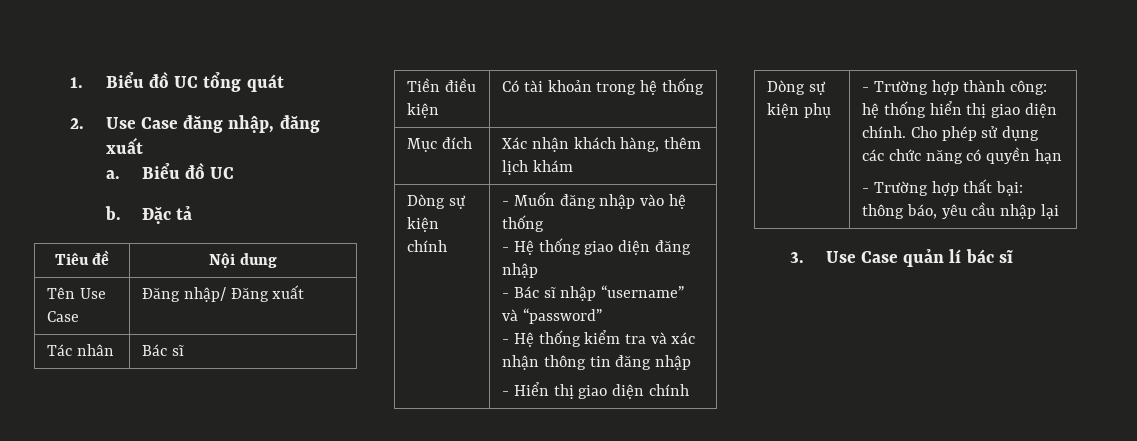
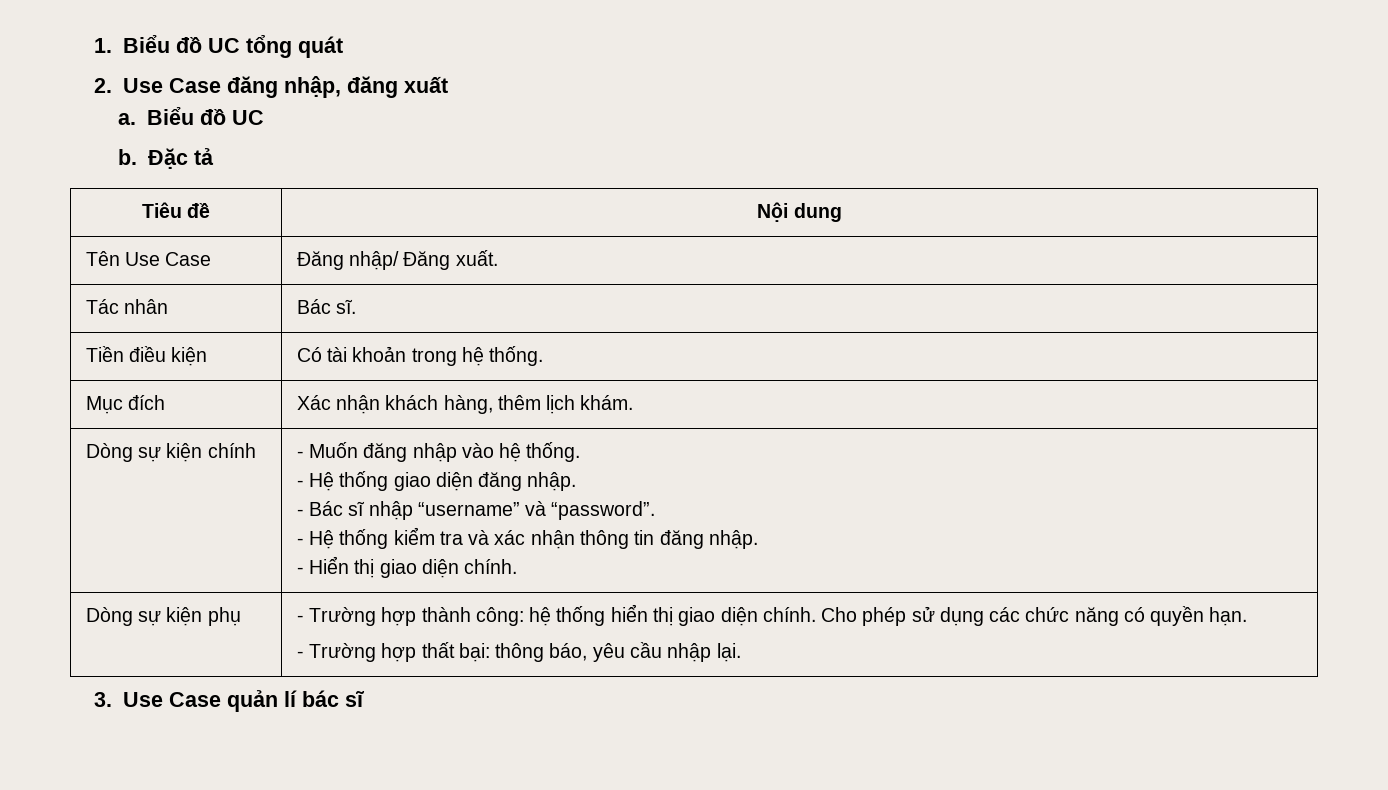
- Tên Use Case | Đăng nhập/ Đăng xuất
+ Tên Use Case | Đăng nhập/ Đăng xuất.
- Tác nhân | Bác sĩ
+ Tác nhân | Bác sĩ.
- Tiền điều kiện | Có tài khoản trong hệ thống
+ Tiền điều kiện | Có tài khoản trong hệ thống.
- Mục đích | Xác nhận khách hàng, thêm lịch khám
+ Mục đích | Xác nhận khách hàng, thêm lịch khám.
- - Muốn đăng nhập vào hệ thống
+ - Muốn đăng nhập vào hệ thống.
- - Hệ thống giao diện đăng nhập
+ - Hệ thống giao diện đăng nhập.
- - Bác sĩ nhập “username” và “password”
+ - Bác sĩ nhập “username” và “password”.
- - Hệ thống kiểm tra và xác nhận thông tin đăng nhập
+ - Hệ thống kiểm tra và xác nhận thông tin đăng nhập.
- - Hiển thị giao diện chính
+ - Hiển thị giao diện chính.
- Dòng sự kiện phụ | - Trường hợp thành công: hệ thống hiển thị giao diện chính. Cho phép sử dụng các chức năng có quyền hạn
- - Trường hợp thất bại: thông báo, yêu cầu nhập lại
+ Dòng sự kiện phụ | - Trường hợp thành công: hệ thống hiển thị giao diện chính. Cho phép sử dụng các chức năng có quyền hạn.
+ - Trường hợp thất bại: thông báo, yêu cầu nhập lại.

